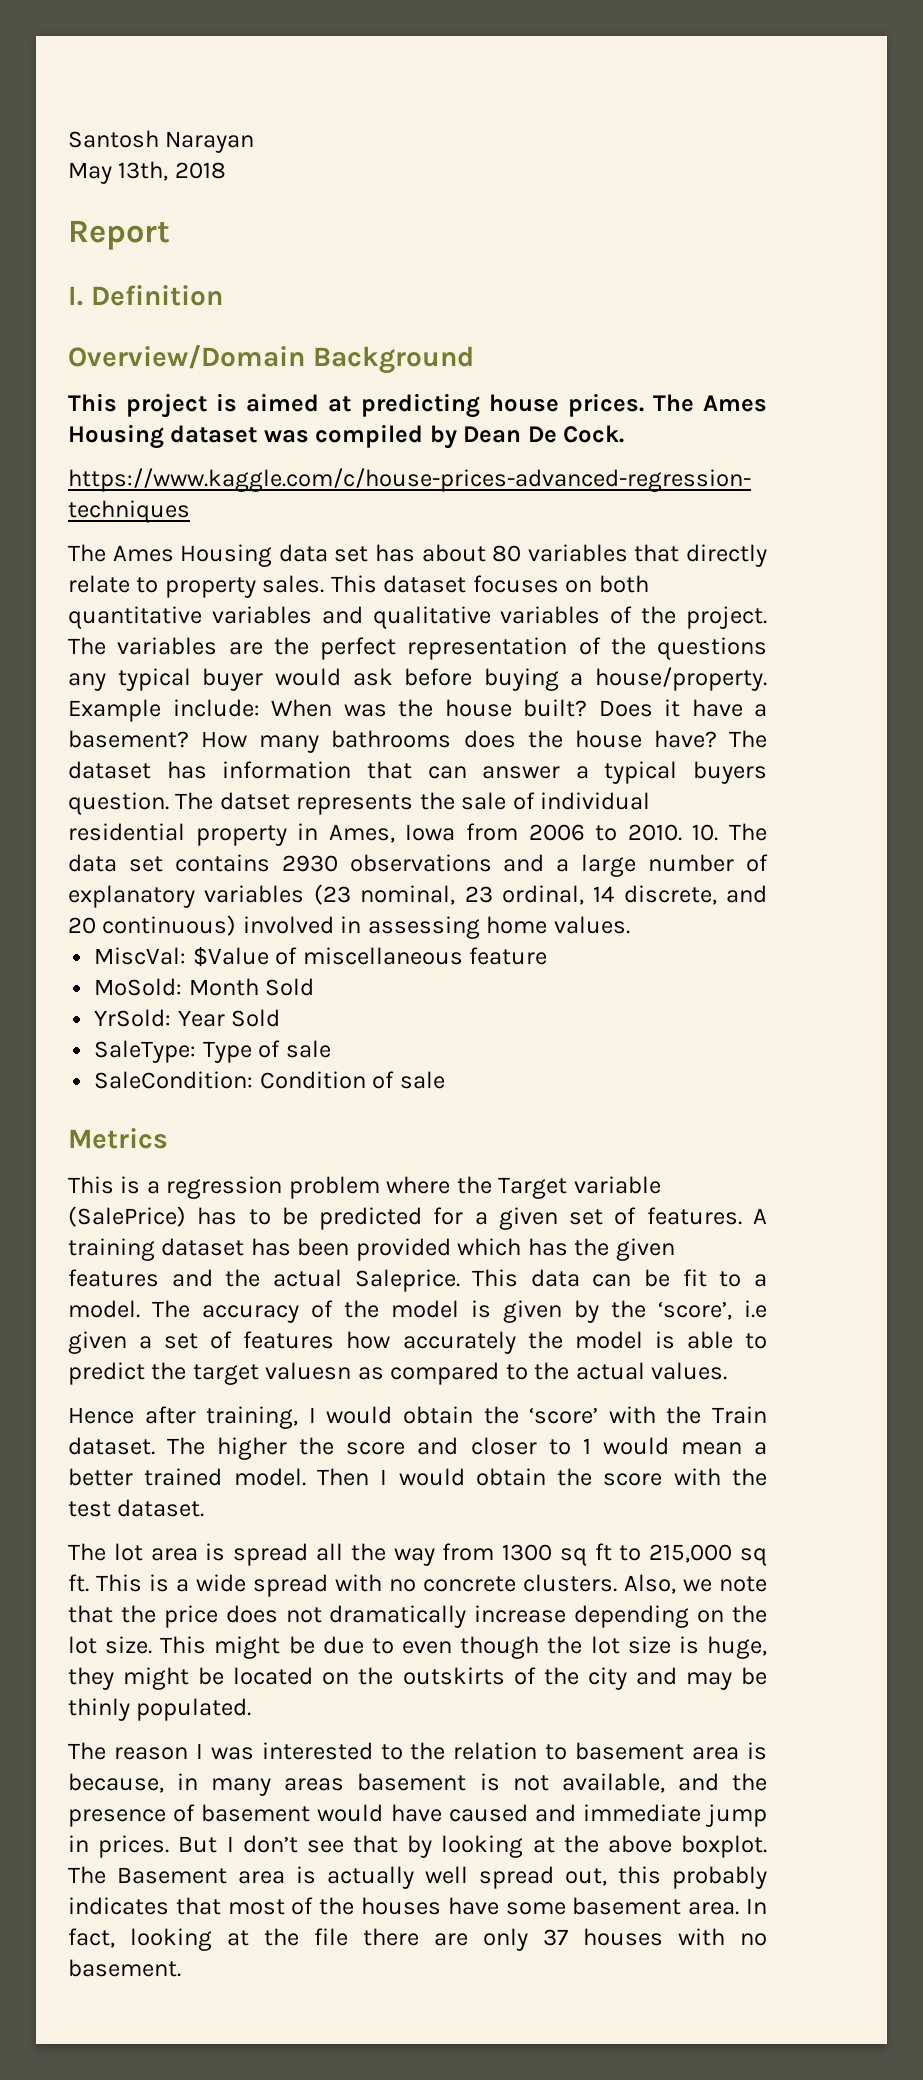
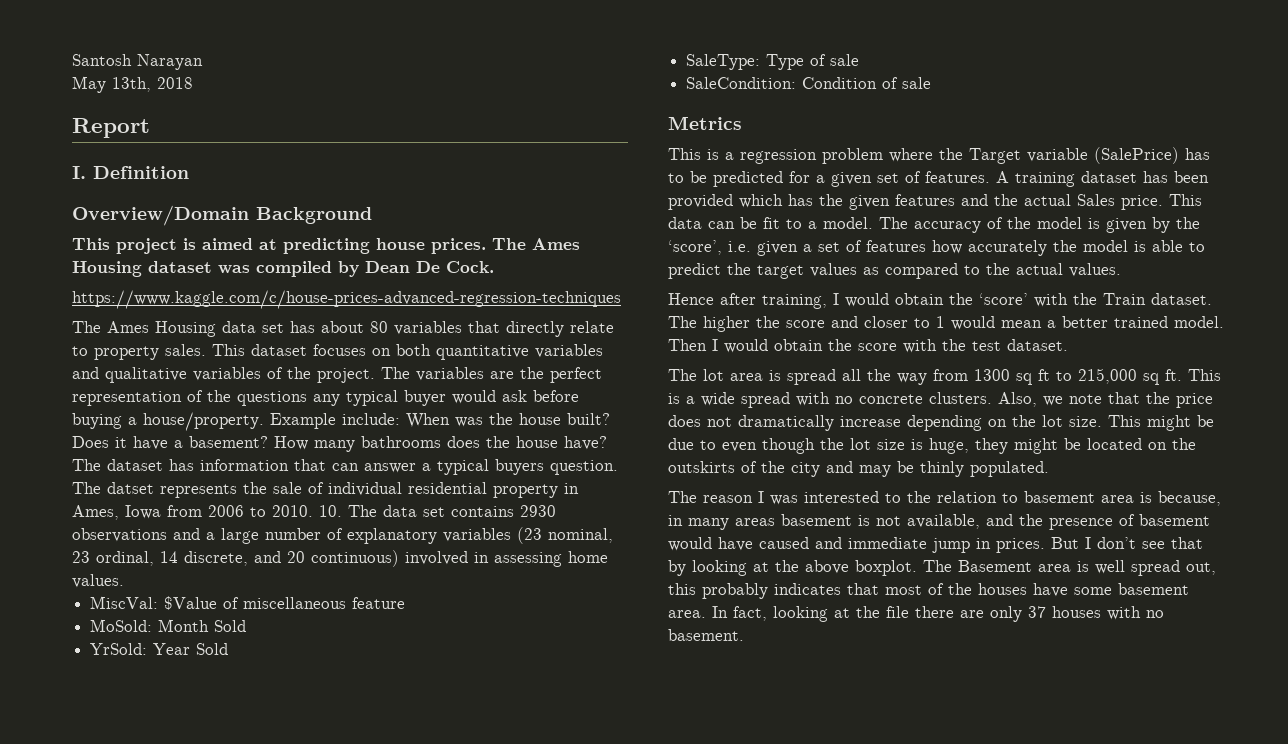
- A training dataset has been provided which has the given features and the actual Saleprice.
+ A training dataset has been provided which has the given features and the actual Sales price.
- The accuracy of the model is given by the ‘score’, i.e given a set of features how accurately the model is able to predict the target valuesn as compared to the actual values.
+ The accuracy of the model is given by the ‘score’, i.e. given a set of features how accurately the model is able to predict the target values as compared to the actual values.
- The Basement area is actually well spread out, this probably indicates that most of the houses have some basement area.
+ The Basement area is well spread out, this probably indicates that most of the houses have some basement area.

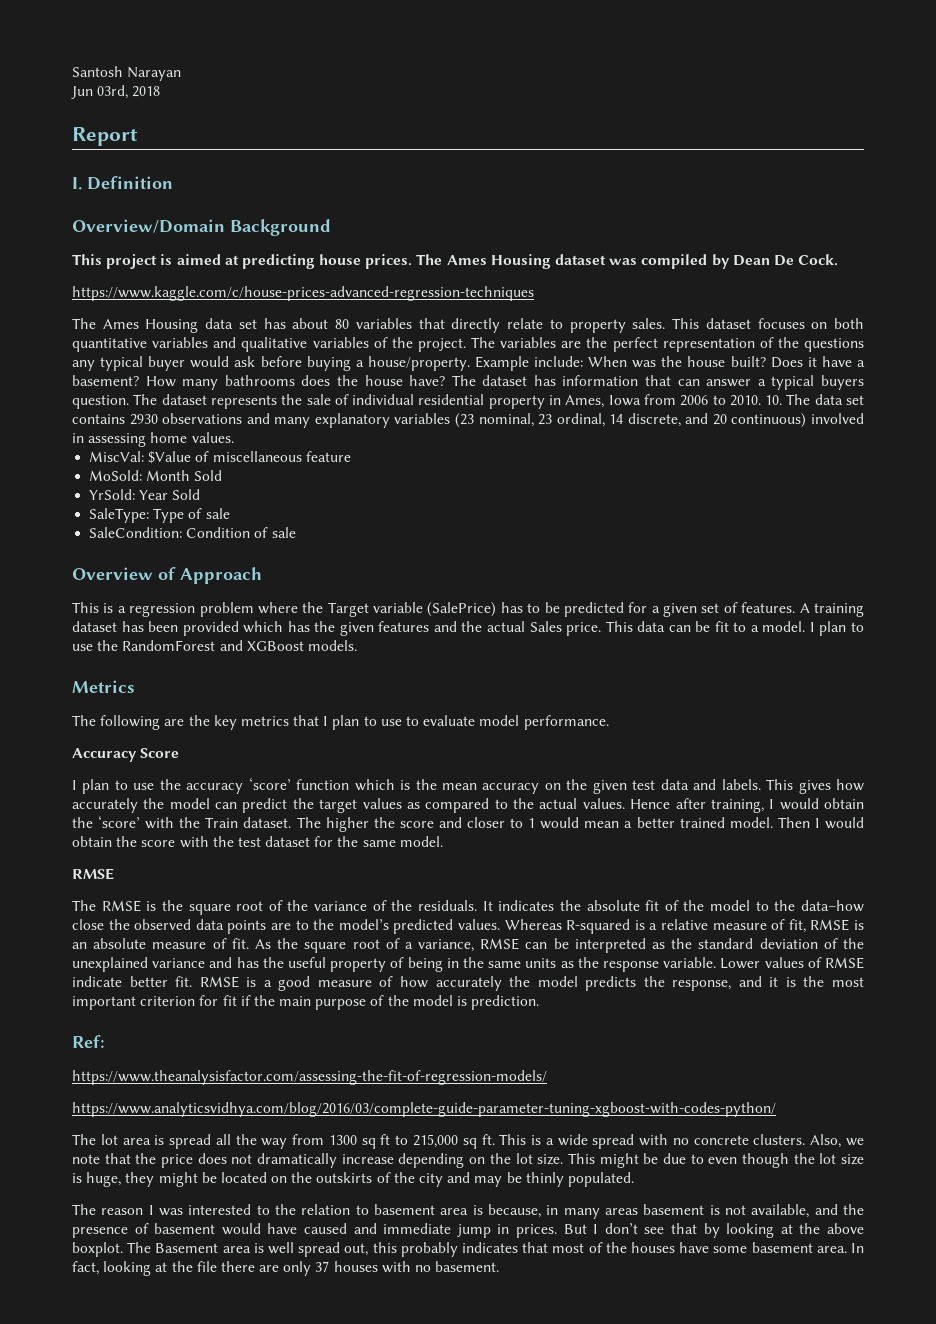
- May 13th, 2018
+ Jun 03rd, 2018
- The datset represents the sale of individual residential property in Ames, Iowa from 2006 to 2010.
+ The dataset represents the sale of individual residential property in Ames, Iowa from 2006 to 2010.
- 10. The data set contains 2930 observations and a large number of explanatory variables (23 nominal, 23 ordinal, 14 discrete, and 20 continuous) involved in assessing home values.
+ 10. The data set contains 2930 observations and many explanatory variables (23 nominal, 23 ordinal, 14 discrete, and 20 continuous) involved in assessing home values.
- Metrics
+ Overview of Approach
- The accuracy of the model is given by the ‘score’, i.e. given a set of features how accurately the model is able to predict the target values as compared to the actual values.
- Hence after training, I would obtain the ‘score’ with the Train dataset.
+ I plan to use the RandomForest and XGBoost models.
+ Metrics
+ The following are the key metrics that I plan to use to evaluate model performance.
+ Accuracy Score
+ I plan to use the accuracy ‘score’ function which is the mean accuracy on the given test data and labels. This gives how accurately the model can predict the target values as compared to the actual values. Hence after training, I would obtain the ‘score’ with the Train dataset.
- Then I would obtain the score with the test dataset.
+ Then I would obtain the score with the test dataset for the same model.
+ RMSE
+ The RMSE is the square root of the variance of the residuals. It indicates the absolute fit of the model to the data–how close the observed data points are to the model’s predicted values. Whereas R-squared is a relative measure of fit, RMSE is an absolute measure of fit. As the square root of a variance, RMSE can be interpreted as the standard deviation of the unexplained variance and has the useful property of being in the same units as the response variable. Lower values of RMSE indicate better fit. RMSE is a good measure of how accurately the model predicts the response, and it is the most important criterion for fit if the main purpose of the model is prediction.
+ Ref:
+ https://www.theanalysisfactor.com/assessing-the-fit-of-regression-models/
+ https://www.analyticsvidhya.com/blog/2016/03/complete-guide-parameter-tuning-xgboost-with-codes-python/

